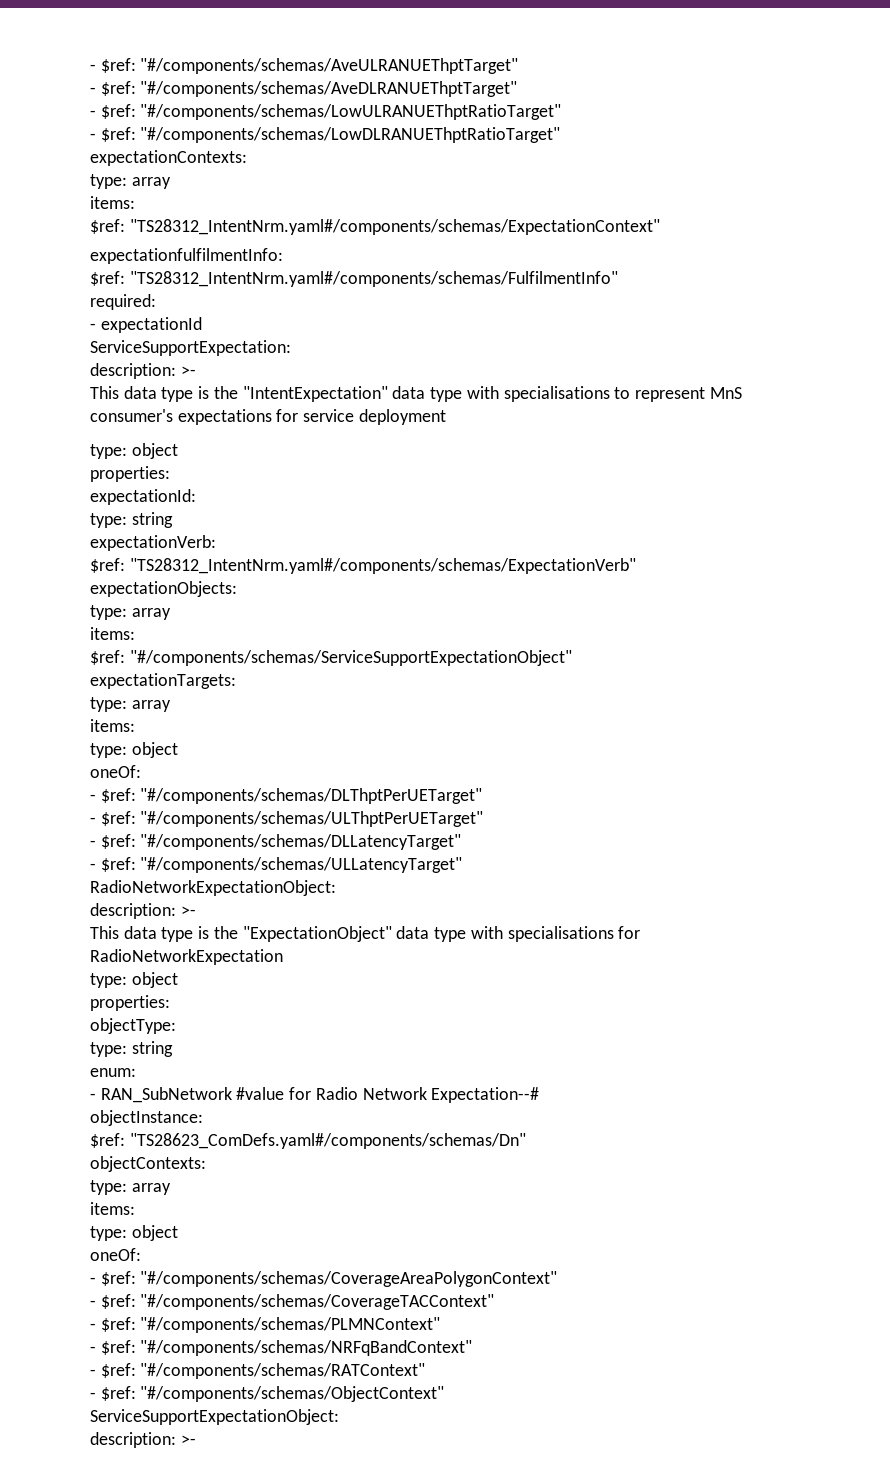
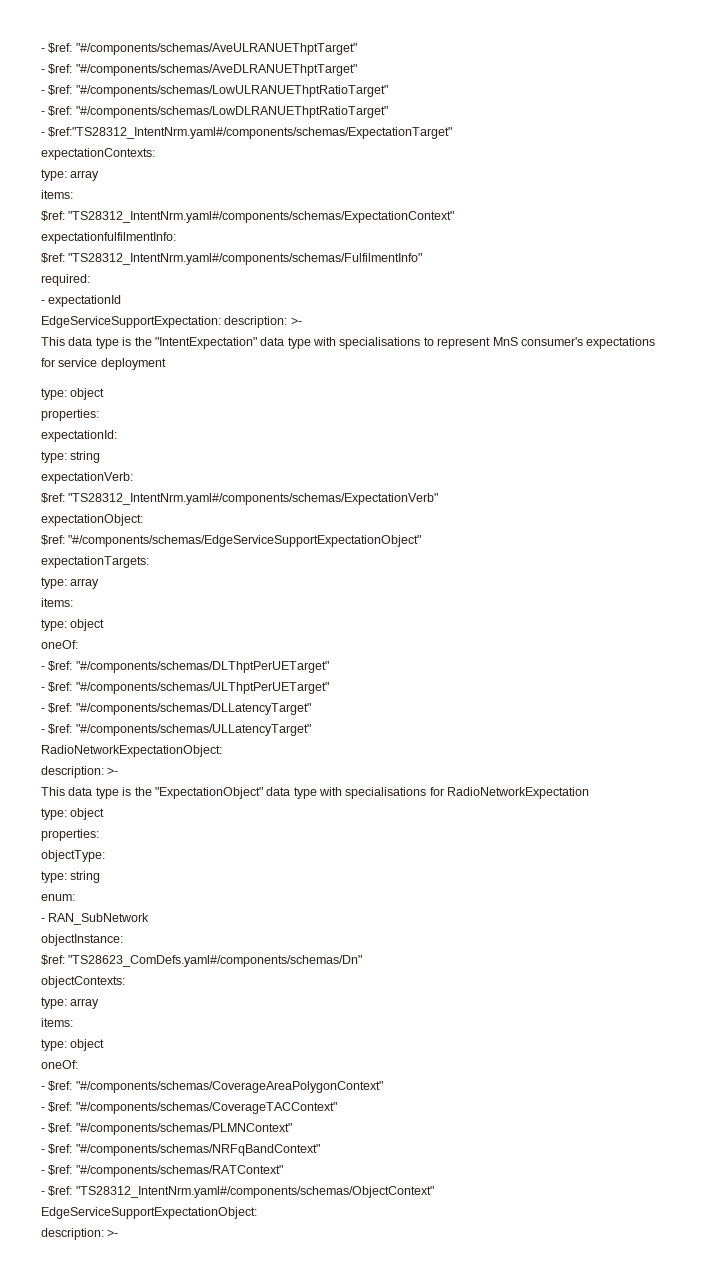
+ - $ref:"TS28312_IntentNrm.yaml#/components/schemas/ExpectationTarget"
- ServiceSupportExpectation:
- description: >-
+ EdgeServiceSupportExpectation: description: >-
- expectationObjects:
- type: array
- items:
- $ref: "#/components/schemas/ServiceSupportExpectationObject"
+ expectationObject:
+ $ref: "#/components/schemas/EdgeServiceSupportExpectationObject"
- - RAN_SubNetwork #value for Radio Network Expectation--#
+ - RAN_SubNetwork
- - $ref: "#/components/schemas/ObjectContext"
- ServiceSupportExpectationObject:
+ - $ref: "TS28312_IntentNrm.yaml#/components/schemas/ObjectContext"
+ EdgeServiceSupportExpectationObject:

